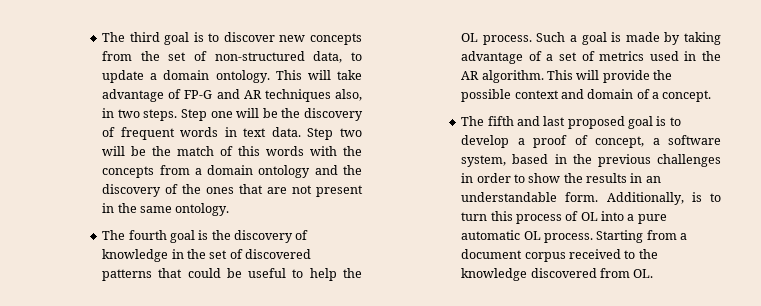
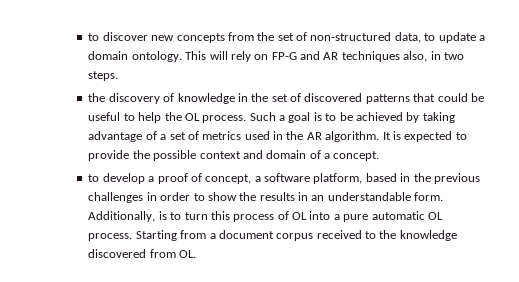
- The third goal is to discover new concepts from the set of non-structured data, to update a domain ontology.
+ to discover new concepts from the set of non-structured data, to update a domain ontology.
- This will take advantage of FP-G and AR techniques also, in two steps. Step one will be the discovery of frequent words in text data. Step two will be the match of this words with the concepts from a domain ontology and the discovery of the ones that are not present in the same ontology.
- The fourth goal is the discovery of knowledge in the set of discovered patterns that could be useful to help the OL process.
+ This will rely on FP-G and AR techniques also, in two steps.
+ the discovery of knowledge in the set of discovered patterns that could be useful to help the OL process.
- Such a goal is made by taking advantage of a set of metrics used in the AR algorithm.
+ Such a goal is to be achieved by taking advantage of a set of metrics used in the AR algorithm.
- This will provide the possible context and domain of a concept.
+ It is expected to provide the possible context and domain of a concept.
- The fifth and last proposed goal is to develop a proof of concept, a software system, based in the previous challenges in order to show the results in an understandable form.
+ to develop a proof of concept, a software platform, based in the previous challenges in order to show the results in an understandable form.

